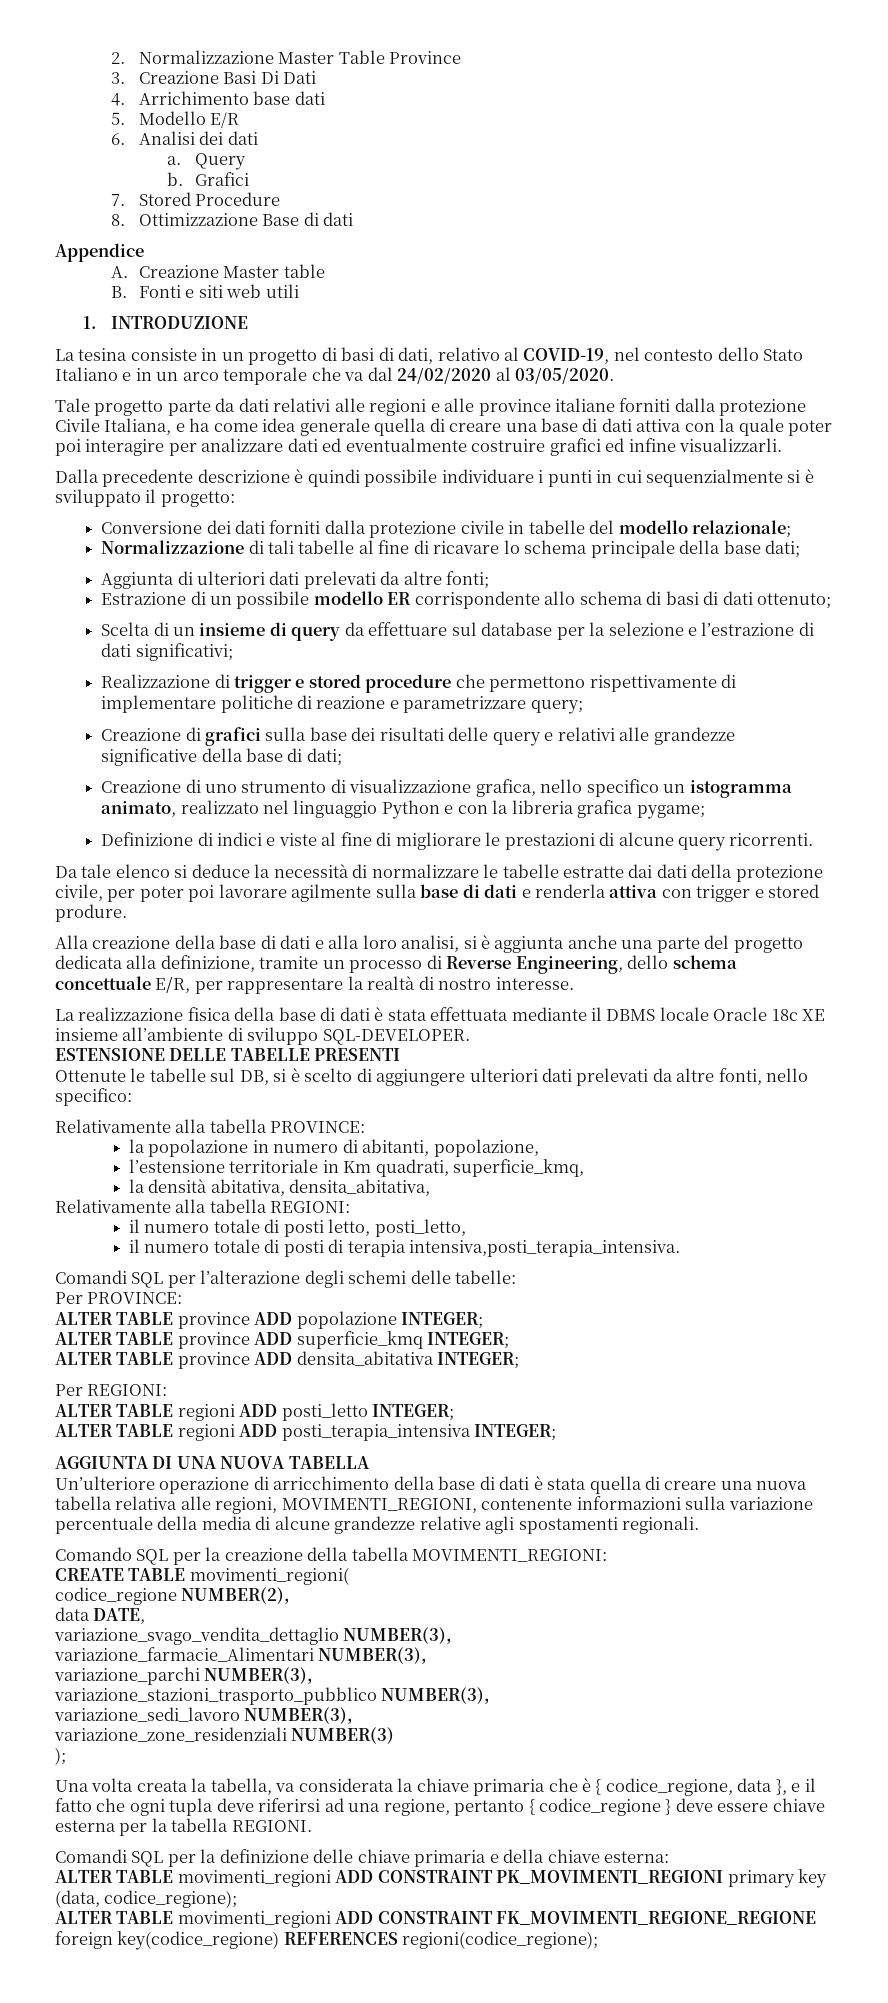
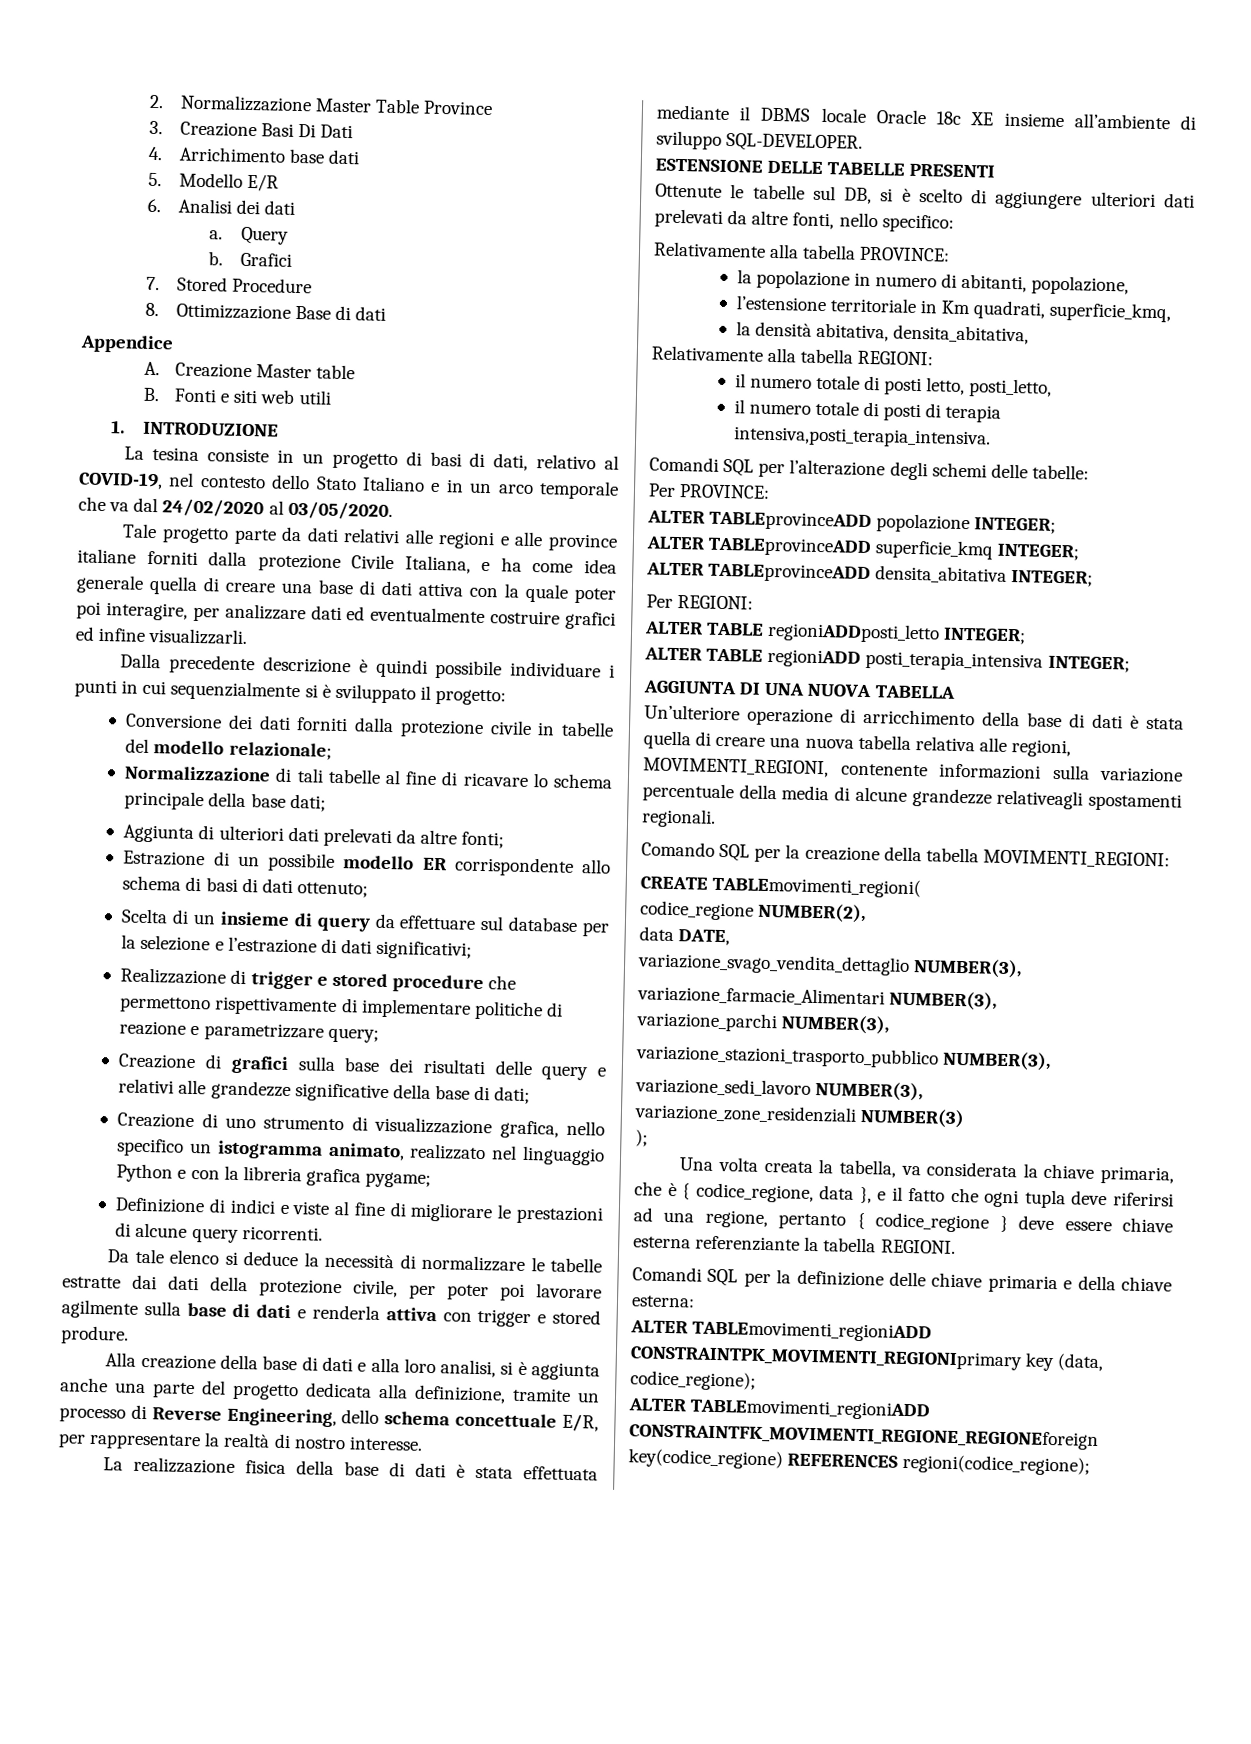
- Tale progetto parte da dati relativi alle regioni e alle province italiane forniti dalla protezione Civile Italiana, e ha come idea generale quella di creare una base di dati attiva con la quale poter poi interagire per analizzare dati ed eventualmente costruire grafici ed infine visualizzarli.
+ Tale progetto parte da dati relativi alle regioni e alle province italiane forniti dalla protezione Civile Italiana, e ha come idea generale quella di creare una base di dati attiva con la quale poter poi interagire, per analizzare dati ed eventualmente costruire grafici ed infine visualizzarli.
- ALTER TABLE province ADD popolazione INTEGER;
+ ALTER TABLEprovinceADD popolazione INTEGER;
- ALTER TABLE province ADD superficie_kmq INTEGER;
+ ALTER TABLEprovinceADD superficie_kmq INTEGER;
- ALTER TABLE province ADD densita_abitativa INTEGER;
+ ALTER TABLEprovinceADD densita_abitativa INTEGER;
- ALTER TABLE regioni ADD posti_letto INTEGER;
- ALTER TABLE regioni ADD posti_terapia_intensiva INTEGER;
+ ALTER TABLE regioniADDposti_letto INTEGER;
+ ALTER TABLE regioniADD posti_terapia_intensiva INTEGER;
- Un’ulteriore operazione di arricchimento della base di dati è stata quella di creare una nuova tabella relativa alle regioni, MOVIMENTI_REGIONI, contenente informazioni sulla variazione percentuale della media di alcune grandezze relative agli spostamenti regionali.
+ Un’ulteriore operazione di arricchimento della base di dati è stata quella di creare una nuova tabella relativa alle regioni, MOVIMENTI_REGIONI, contenente informazioni sulla variazione percentuale della media di alcune grandezze relativeagli spostamenti regionali.
- CREATE TABLE movimenti_regioni(
+ CREATE TABLEmovimenti_regioni(
- Una volta creata la tabella, va considerata la chiave primaria che è { codice_regione, data }, e il fatto che ogni tupla deve riferirsi ad una regione, pertanto { codice_regione } deve essere chiave esterna per la tabella REGIONI.
+ Una volta creata la tabella, va considerata la chiave primaria, che è { codice_regione, data }, e il fatto che ogni tupla deve riferirsi ad una regione, pertanto { codice_regione } deve essere chiave esterna referenziante la tabella REGIONI.
- ALTER TABLE movimenti_regioni ADD CONSTRAINT PK_MOVIMENTI_REGIONI primary key (data, codice_regione);
- ALTER TABLE movimenti_regioni ADD CONSTRAINT FK_MOVIMENTI_REGIONE_REGIONE foreign key(codice_regione) REFERENCES regioni(codice_regione);
+ ALTER TABLEmovimenti_regioniADD CONSTRAINTPK_MOVIMENTI_REGIONIprimary key (data, codice_regione);
+ ALTER TABLEmovimenti_regioniADD CONSTRAINTFK_MOVIMENTI_REGIONE_REGIONEforeign key(codice_regione) REFERENCES regioni(codice_regione);

